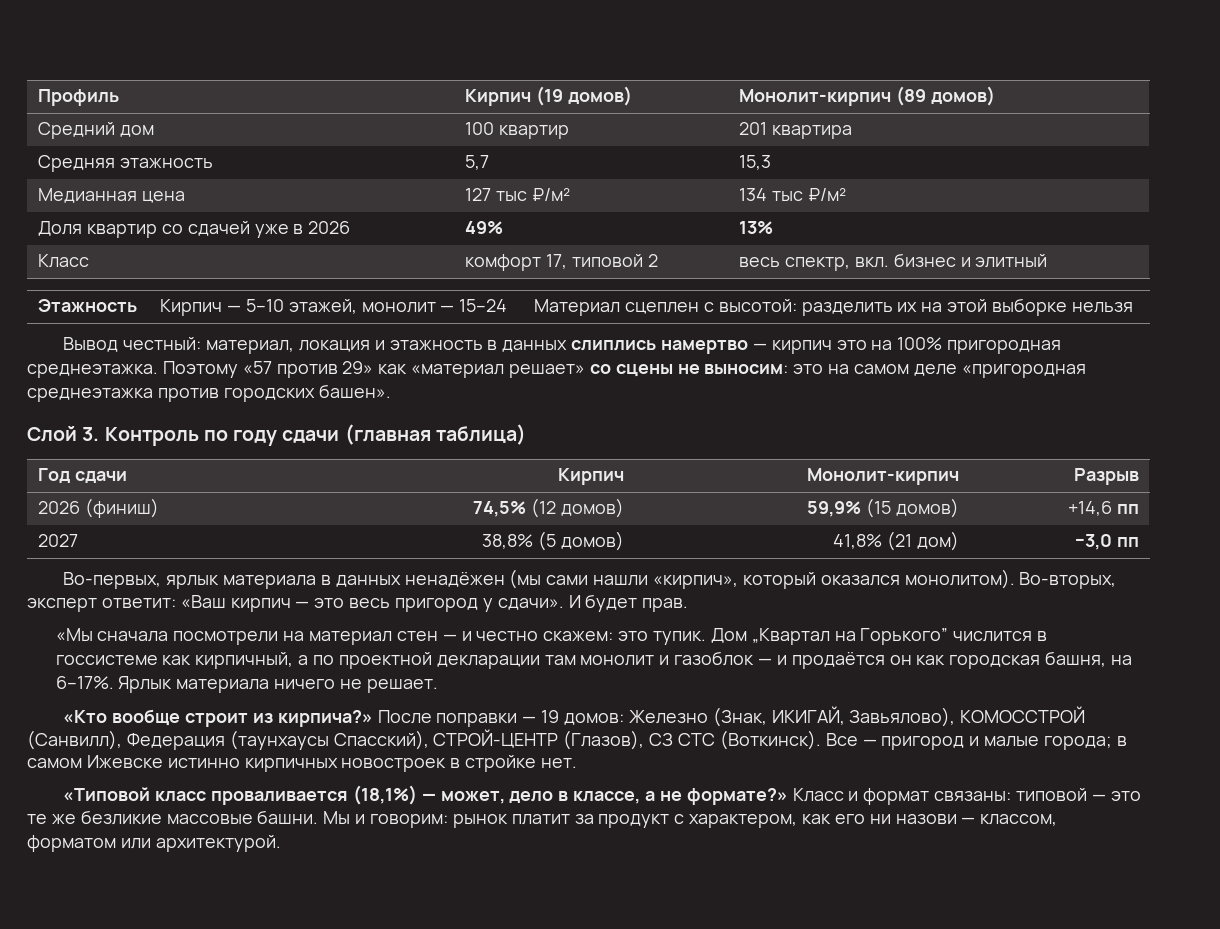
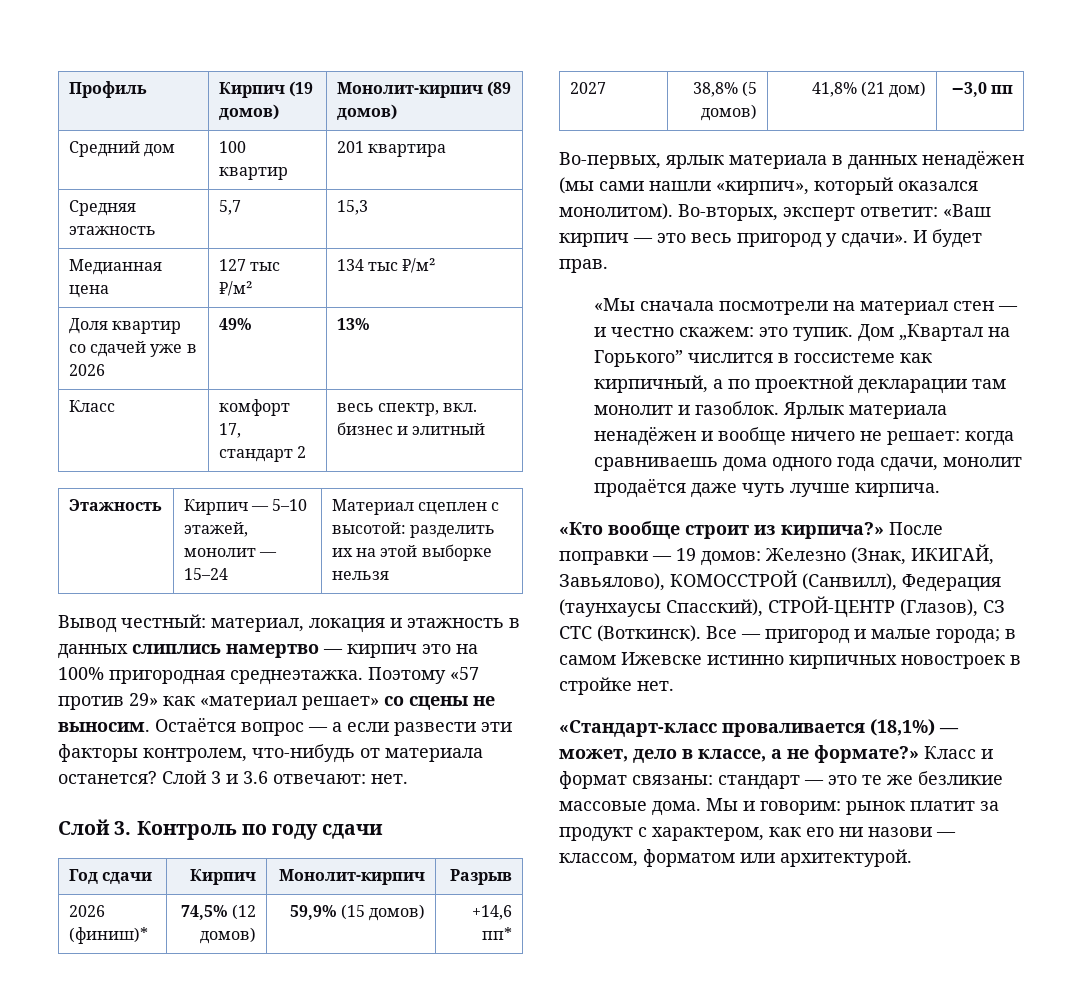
- Класс | комфорт 17, типовой 2 | весь спектр, вкл. бизнес и элитный
+ Класс | комфорт 17, стандарт 2 | весь спектр, вкл. бизнес и элитный
- Поэтому «57 против 29» как «материал решает» со сцены не выносим: это на самом деле «пригородная среднеэтажка против городских башен».
+ Поэтому «57 против 29» как «материал решает» со сцены не выносим. Остаётся вопрос — а если развести эти факторы контролем, что-нибудь от материала останется? Слой 3 и 3.6 отвечают: нет.
- Слой 3. Контроль по году сдачи (главная таблица)
+ Слой 3. Контроль по году сдачи
- 2026 (финиш) | 74,5% (12 домов) | 59,9% (15 домов) | +14,6 пп
+ 2026 (финиш)* | 74,5% (12 домов) | 59,9% (15 домов) | +14,6 пп*
- Дом „Квартал на Горького” числится в госсистеме как кирпичный, а по проектной декларации там монолит и газоблок — и продаётся он как городская башня, на 6–17%. Ярлык материала ничего не решает.
+ Дом „Квартал на Горького” числится в госсистеме как кирпичный, а по проектной декларации там монолит и газоблок. Ярлык материала ненадёжен и вообще ничего не решает: когда сравниваешь дома одного года сдачи, монолит продаётся даже чуть лучше кирпича.
- «Типовой класс проваливается (18,1%) — может, дело в классе, а не формате?»
+ «Стандарт-класс проваливается (18,1%) — может, дело в классе, а не формате?»
- Класс и формат связаны: типовой — это те же безликие массовые башни.
+ Класс и формат связаны: стандарт — это те же безликие массовые дома.

